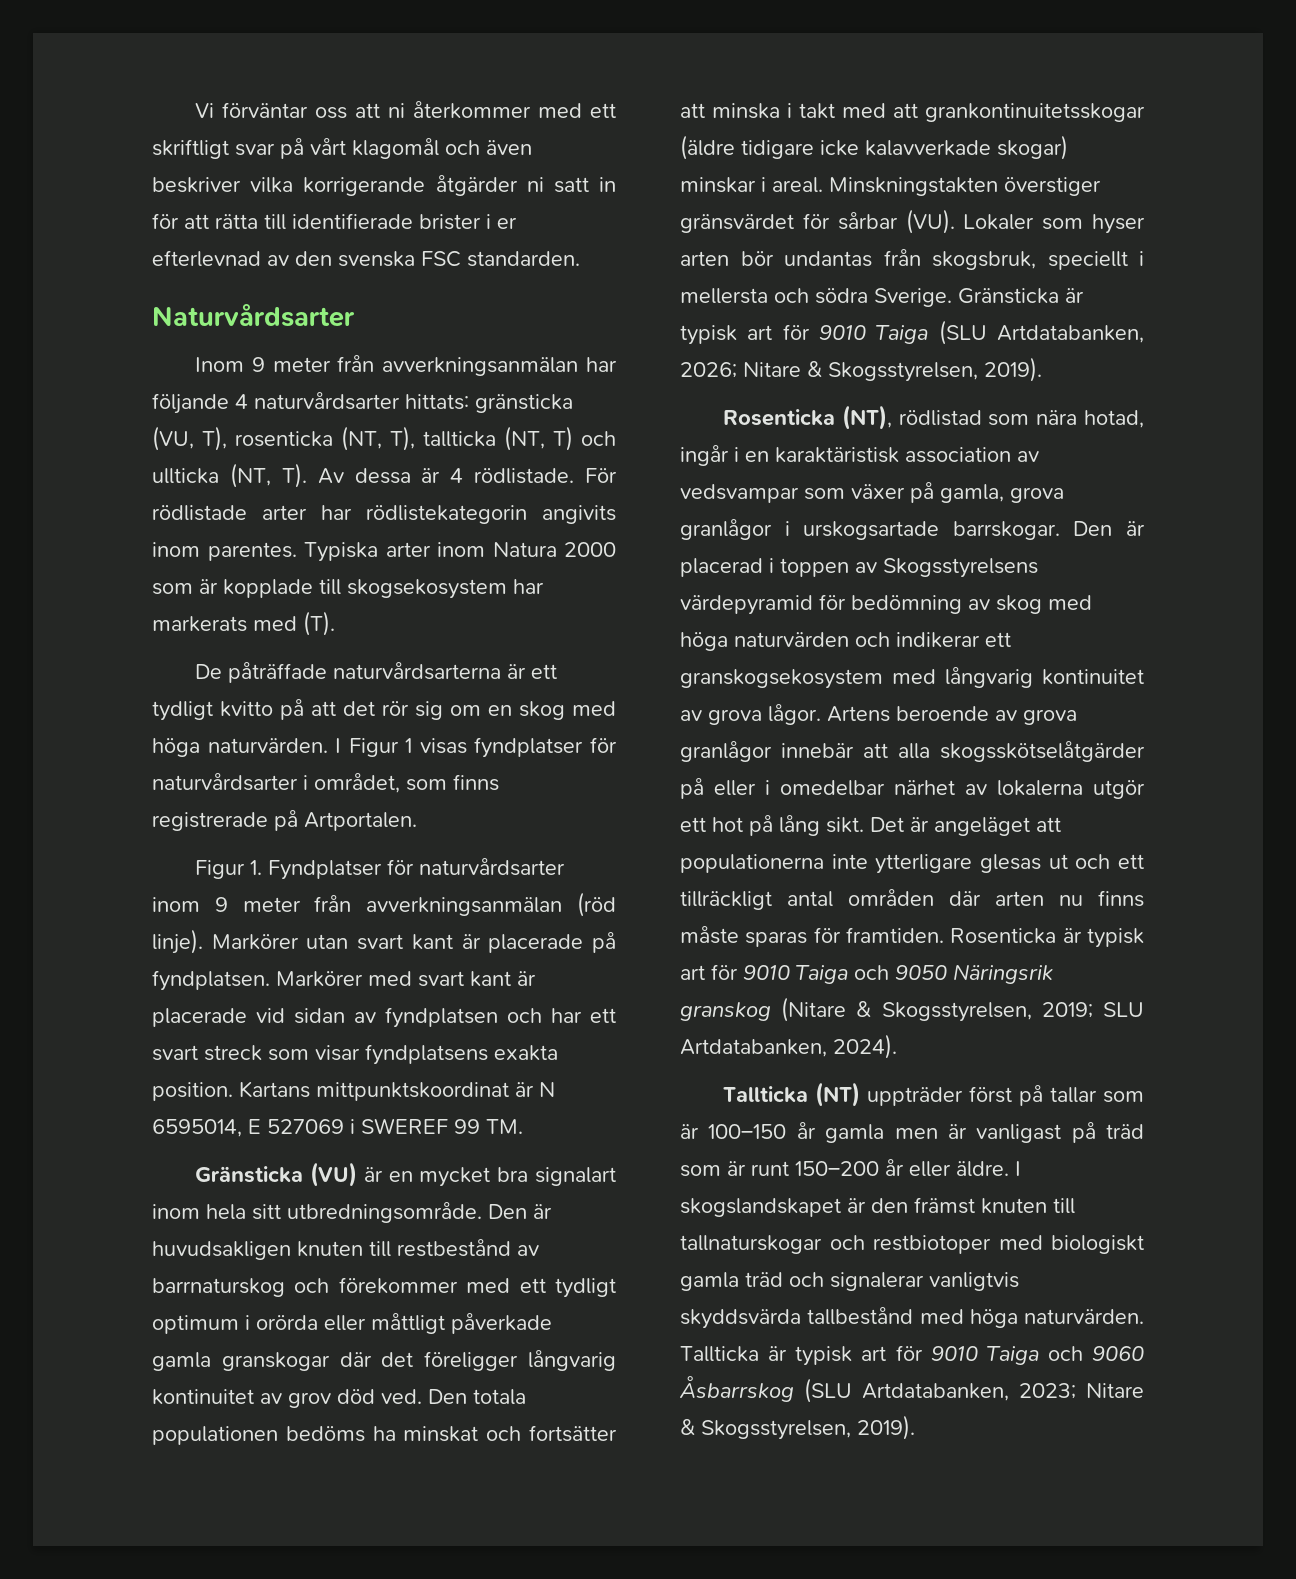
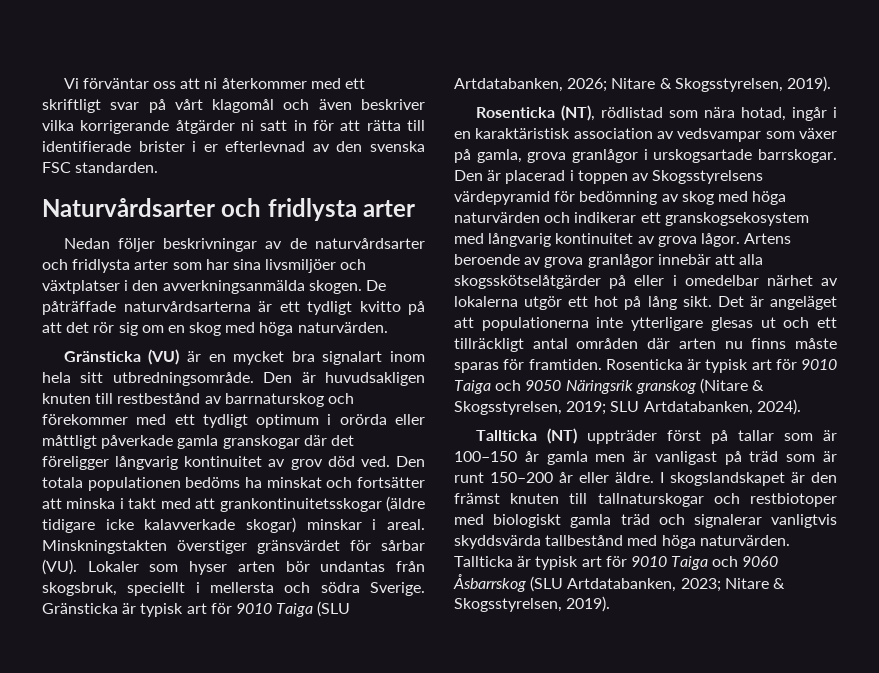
- Naturvårdsarter
- Inom 9 meter från avverkningsanmälan har följande 4 naturvårdsarter hittats: gränsticka (VU, T), rosenticka (NT, T), tallticka (NT, T) och ullticka (NT, T). Av dessa är 4 rödlistade. För rödlistade arter har rödlistekategorin angivits inom parentes. Typiska arter inom Natura 2000 som är kopplade till skogsekosystem har markerats med (T).
- De påträffade naturvårdsarterna är ett tydligt kvitto på att det rör sig om en skog med höga naturvärden. I Figur 1 visas fyndplatser för naturvårdsarter i området, som finns registrerade på Artportalen.
- Figur 1. Fyndplatser för naturvårdsarter inom 9 meter från avverkningsanmälan (röd linje). Markörer utan svart kant är placerade på fyndplatsen. Markörer med svart kant är placerade vid sidan av fyndplatsen och har ett svart streck som visar fyndplatsens exakta position. Kartans mittpunktskoordinat är N 6595014, E 527069 i SWEREF 99 TM.
+ Naturvårdsarter och fridlysta arter
+ Nedan följer beskrivningar av de naturvårdsarter och fridlysta arter som har sina livsmiljöer och växtplatser i den avverkningsanmälda skogen. De påträffade naturvårdsarterna är ett tydligt kvitto på att det rör sig om en skog med höga naturvärden.

